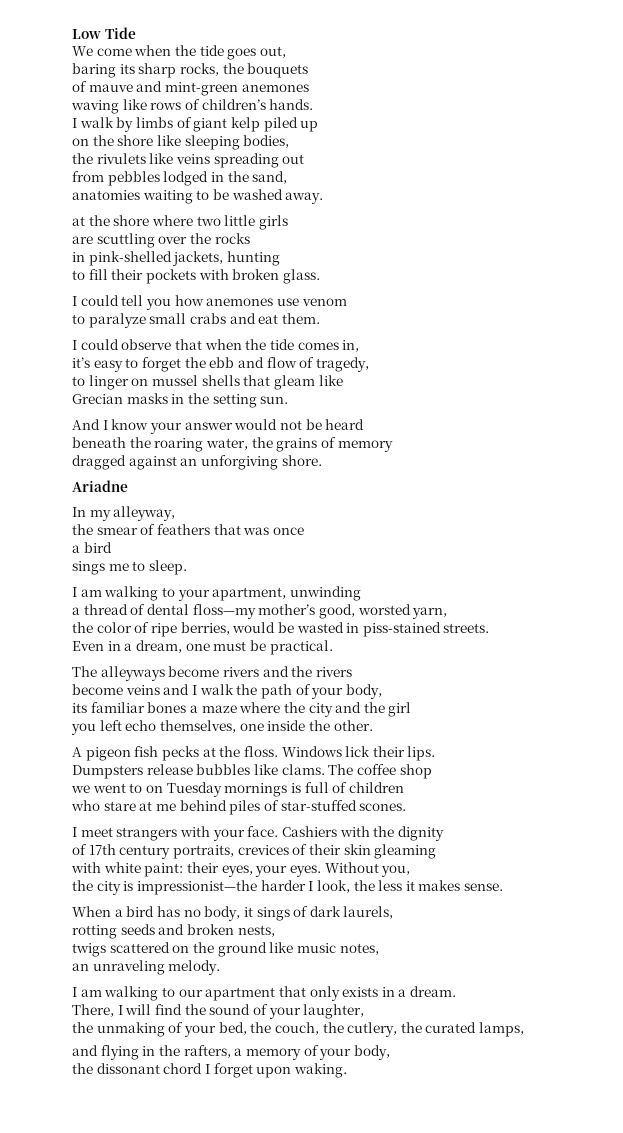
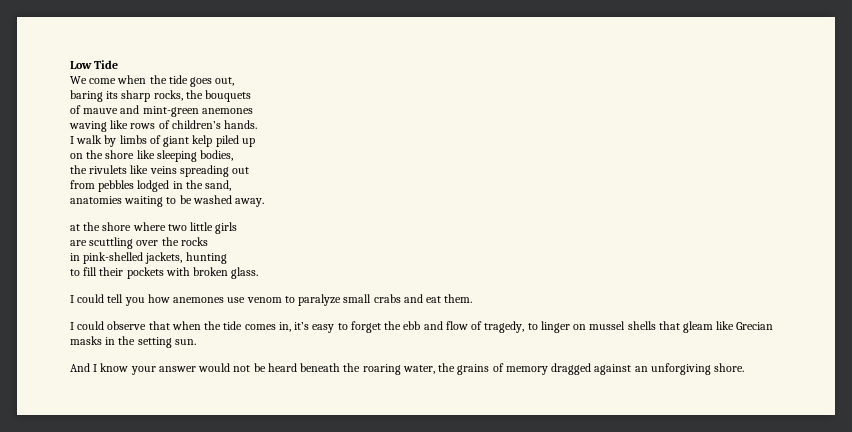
- I could tell you how anemones use venom
- to paralyze small crabs and eat them.
+ I could tell you how anemones use venom to paralyze small crabs and eat them.
- I could observe that when the tide comes in,
- it’s easy to forget the ebb and flow of tragedy,
- to linger on mussel shells that gleam like
- Grecian masks in the setting sun.
+ I could observe that when the tide comes in, it’s easy to forget the ebb and flow of tragedy, to linger on mussel shells that gleam like Grecian masks in the setting sun.
- And I know your answer would not be heard
- beneath the roaring water, the grains of memory
- dragged against an unforgiving shore.
+ And I know your answer would not be heard beneath the roaring water, the grains of memory dragged against an unforgiving shore.
- Ariadne
- In my alleyway,
- the smear of feathers that was once
- a bird
- sings me to sleep.
- I am walking to your apartment, unwinding
- a thread of dental floss—my mother’s good, worsted yarn,
- the color of ripe berries, would be wasted in piss-stained streets.
- Even in a dream, one must be practical.
- The alleyways become rivers and the rivers
- become veins and I walk the path of your body,
- its familiar bones a maze where the city and the girl
- you left echo themselves, one inside the other.
- A pigeon fish pecks at the floss. Windows lick their lips.
- Dumpsters release bubbles like clams. The coffee shop
- we went to on Tuesday mornings is full of children
- who stare at me behind piles of star-stuffed scones.
- I meet strangers with your face. Cashiers with the dignity
- of 17th century portraits, crevices of their skin gleaming
- with white paint: their eyes, your eyes. Without you,
- the city is impressionist—the harder I look, the less it makes sense.
- When a bird has no body, it sings of dark laurels,
- rotting seeds and broken nests,
- twigs scattered on the ground like music notes,
- an unraveling melody.
- I am walking to our apartment that only exists in a dream.
- There, I will find the sound of your laughter,
- the unmaking of your bed, the couch, the cutlery, the curated lamps,
- and flying in the rafters, a memory of your body,
- the dissonant chord I forget upon waking.

